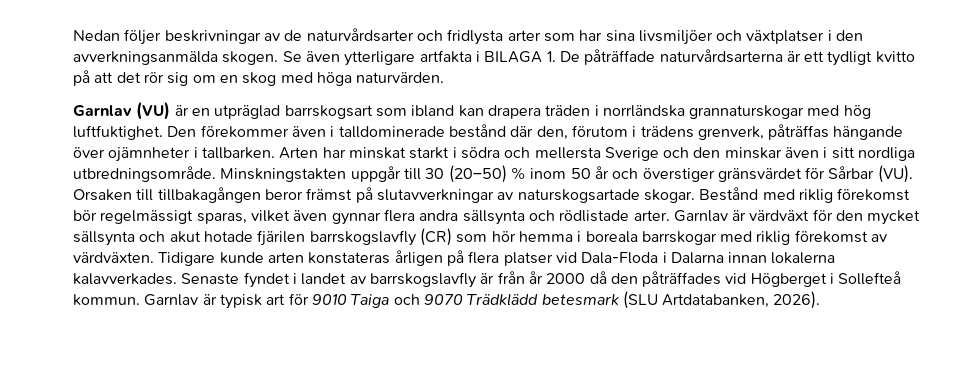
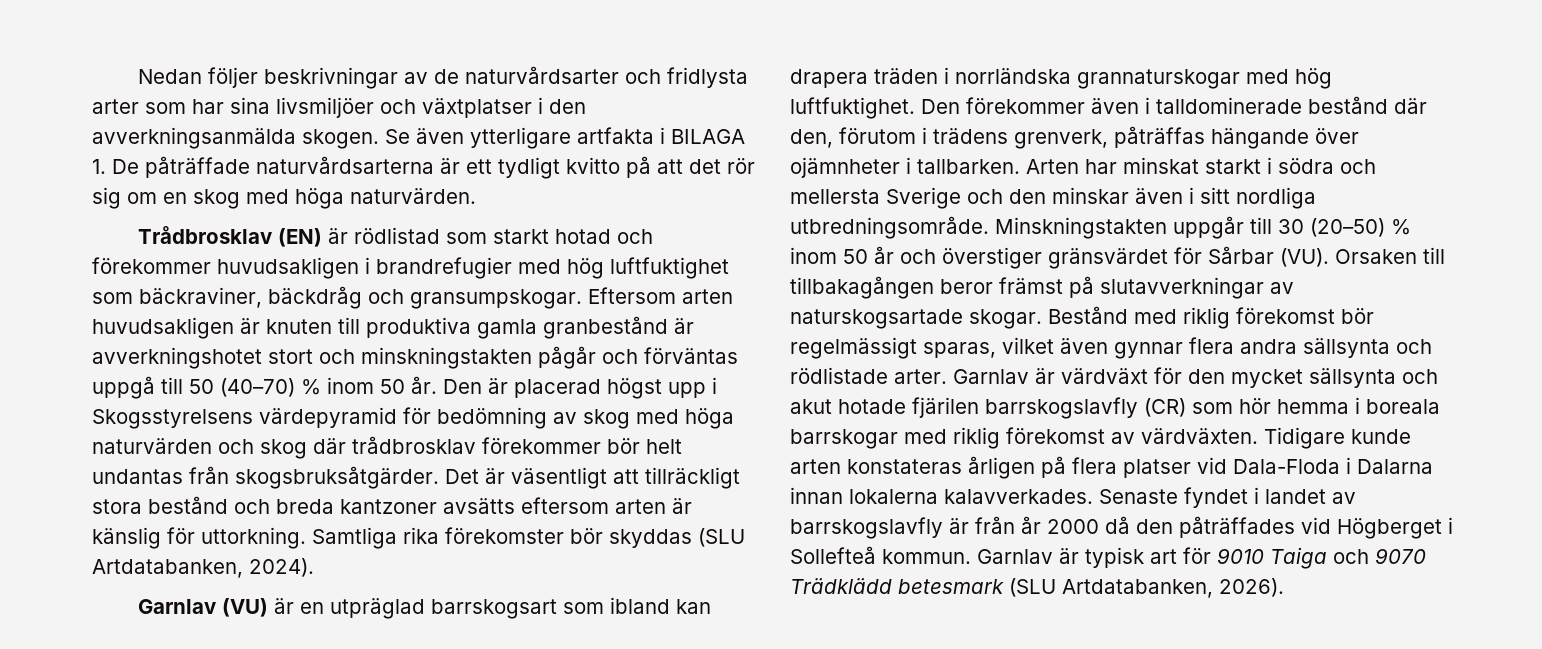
+ Trådbrosklav (EN) är rödlistad som starkt hotad och förekommer huvudsakligen i brandrefugier med hög luftfuktighet som bäckraviner, bäckdråg och gransumpskogar. Eftersom arten huvudsakligen är knuten till produktiva gamla granbestånd är avverkningshotet stort och minskningstakten pågår och förväntas uppgå till 50 (40–70) % inom 50 år. Den är placerad högst upp i Skogsstyrelsens värdepyramid för bedömning av skog med höga naturvärden och skog där trådbrosklav förekommer bör helt undantas från skogsbruksåtgärder. Det är väsentligt att tillräckligt stora bestånd och breda kantzoner avsätts eftersom arten är känslig för uttorkning. Samtliga rika förekomster bör skyddas (SLU Artdatabanken, 2024).

